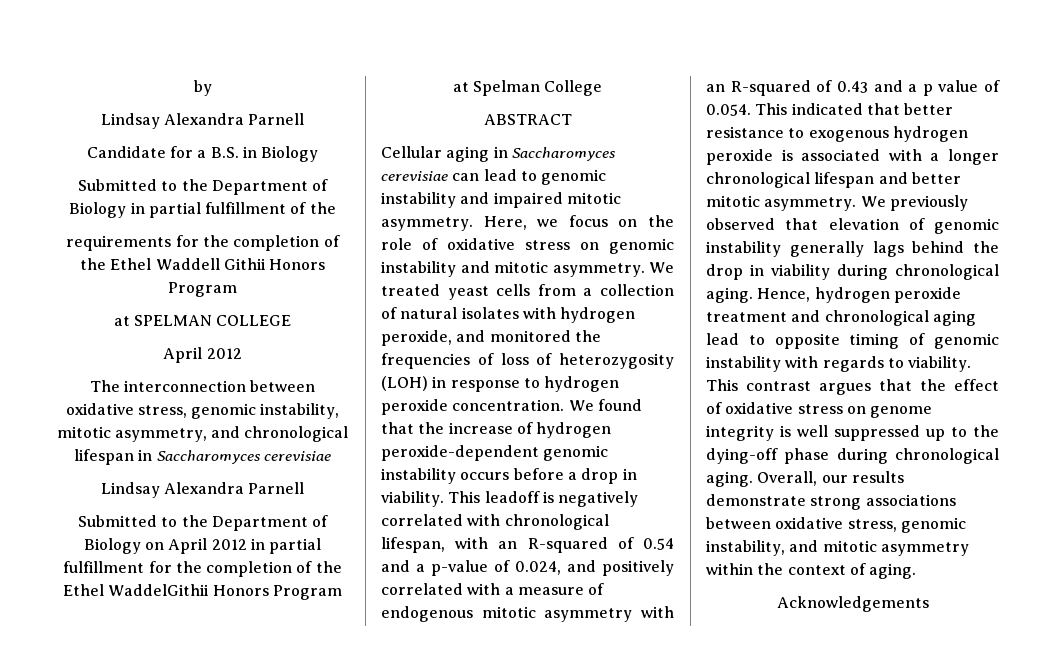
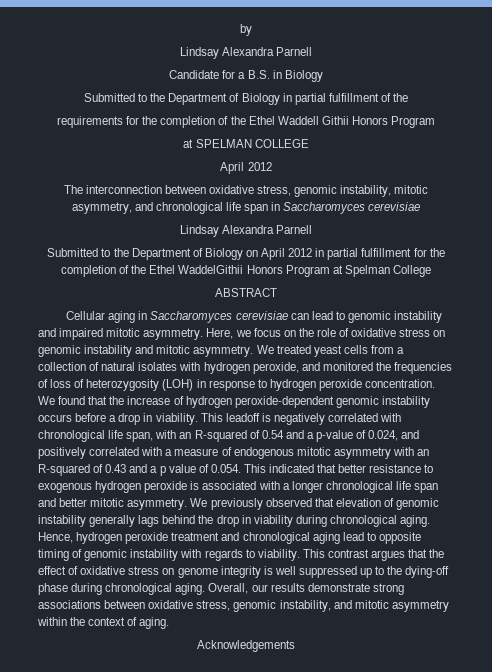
- The interconnection between oxidative stress, genomic instability, mitotic asymmetry, and chronological lifespan in Saccharomyces cerevisiae
+ The interconnection between oxidative stress, genomic instability, mitotic asymmetry, and chronological life span in Saccharomyces cerevisiae
- This leadoff is negatively correlated with chronological lifespan, with an R-squared of 0.54 and a p-value of 0.024, and positively correlated with a measure of endogenous mitotic asymmetry with an R-squared of 0.43 and a p value of 0.054. This indicated that better resistance to exogenous hydrogen peroxide is associated with a longer chronological lifespan and better mitotic asymmetry.
+ This leadoff is negatively correlated with chronological life span, with an R-squared of 0.54 and a p-value of 0.024, and positively correlated with a measure of endogenous mitotic asymmetry with an R-squared of 0.43 and a p value of 0.054. This indicated that better resistance to exogenous hydrogen peroxide is associated with a longer chronological life span and better mitotic asymmetry.

